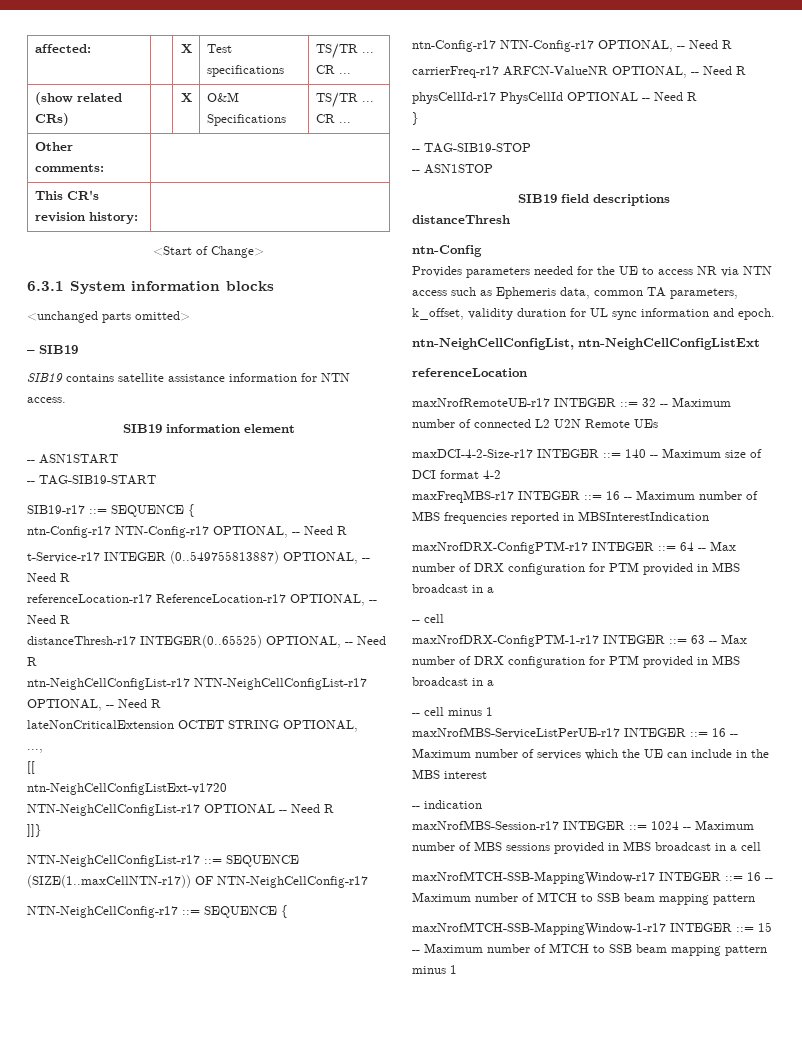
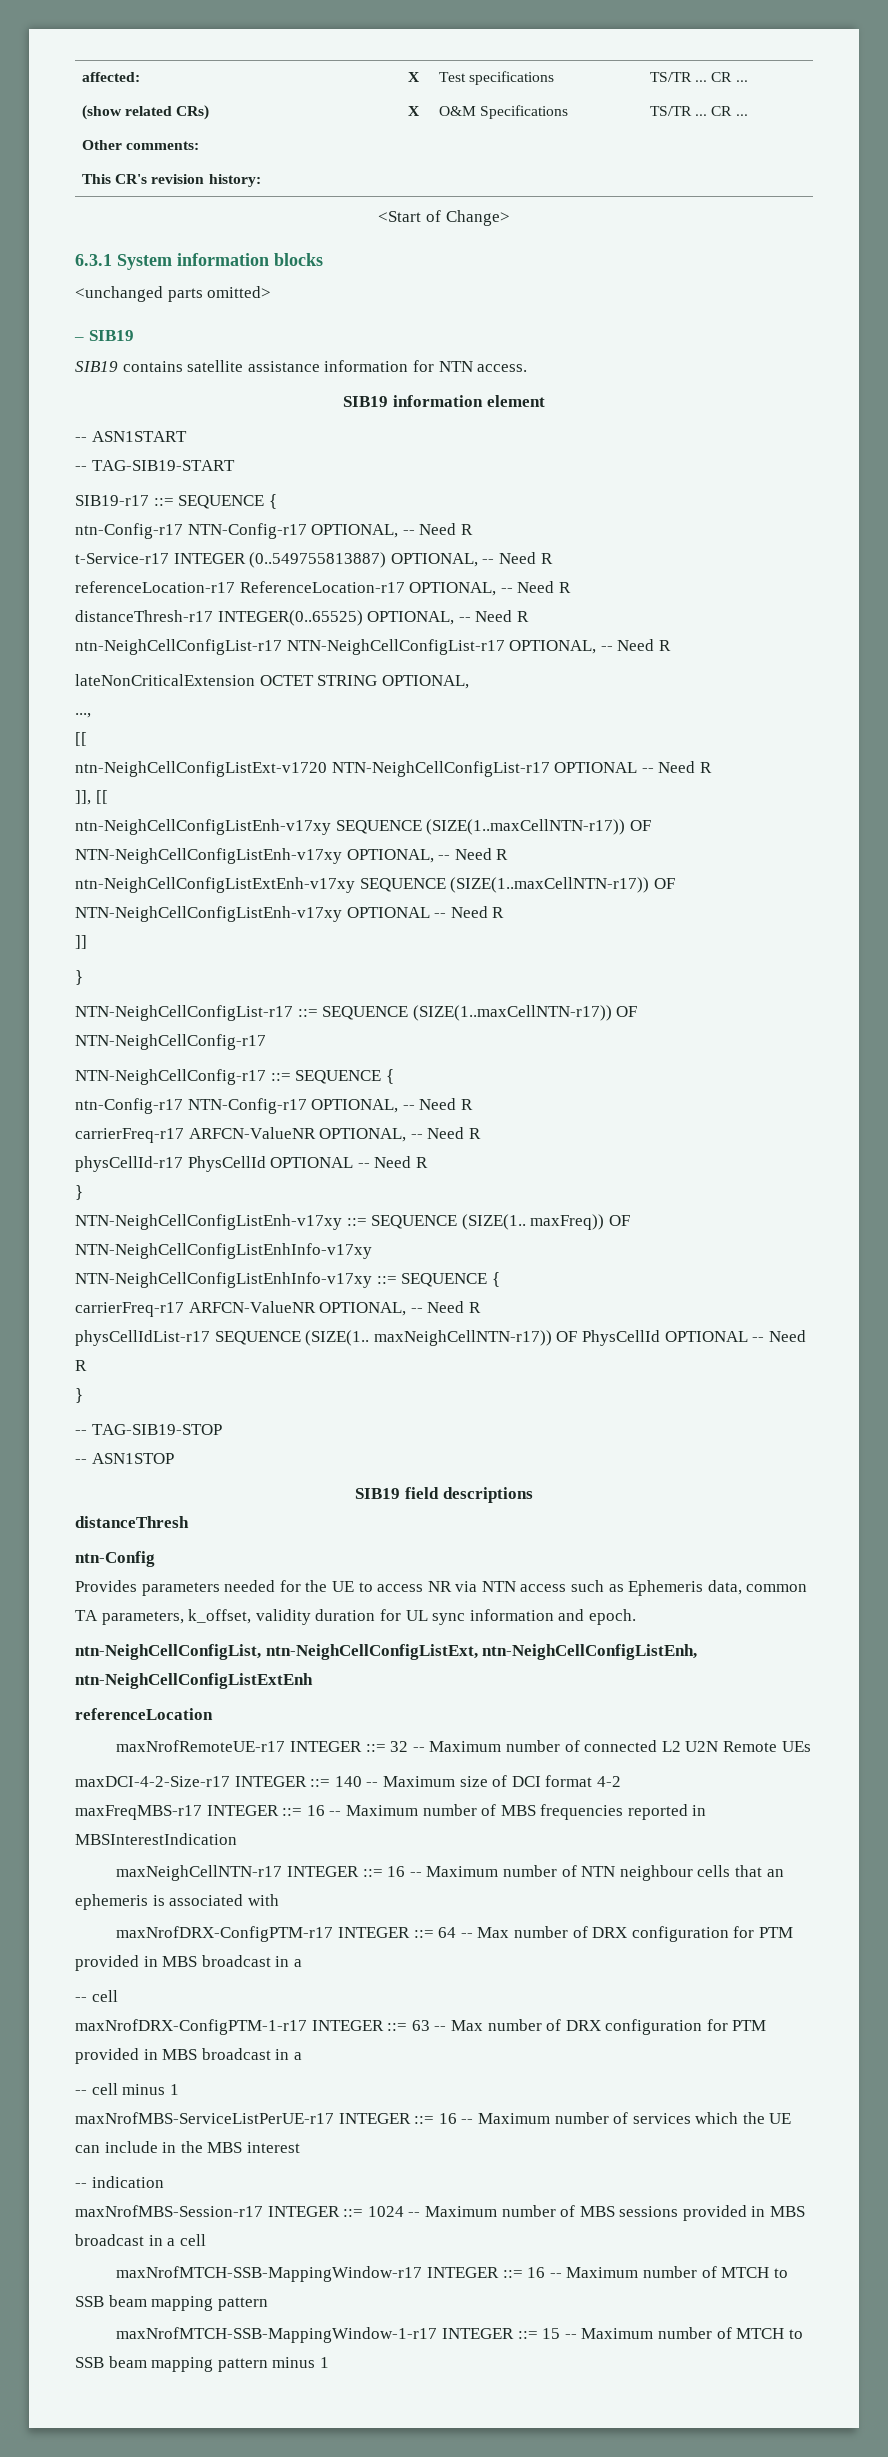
- ]]}
+ ]], [[
+ ntn-NeighCellConfigListEnh-v17xy SEQUENCE (SIZE(1..maxCellNTN-r17)) OF NTN-NeighCellConfigListEnh-v17xy OPTIONAL, -- Need R
+ ntn-NeighCellConfigListExtEnh-v17xy SEQUENCE (SIZE(1..maxCellNTN-r17)) OF NTN-NeighCellConfigListEnh-v17xy OPTIONAL -- Need R
+ ]]
+ }
+ NTN-NeighCellConfigListEnh-v17xy ::= SEQUENCE (SIZE(1.. maxFreq)) OF NTN-NeighCellConfigListEnhInfo-v17xy
+ NTN-NeighCellConfigListEnhInfo-v17xy ::= SEQUENCE {
+ carrierFreq-r17 ARFCN-ValueNR OPTIONAL, -- Need R
+ physCellIdList-r17 SEQUENCE (SIZE(1.. maxNeighCellNTN-r17)) OF PhysCellId OPTIONAL -- Need R
+ }
- ntn-NeighCellConfigList, ntn-NeighCellConfigListExt
+ ntn-NeighCellConfigList, ntn-NeighCellConfigListExt, ntn-NeighCellConfigListEnh, ntn-NeighCellConfigListExtEnh
+ maxNeighCellNTN-r17 INTEGER ::= 16 -- Maximum number of NTN neighbour cells that an ephemeris is associated with

